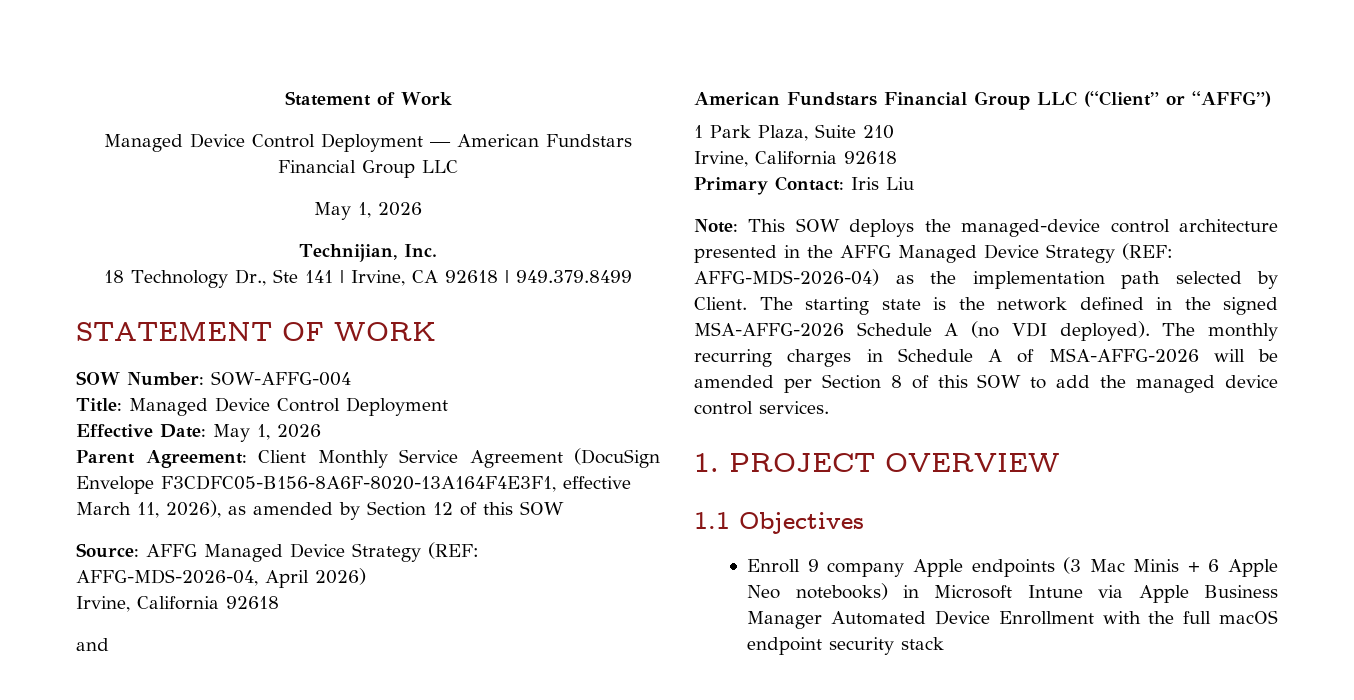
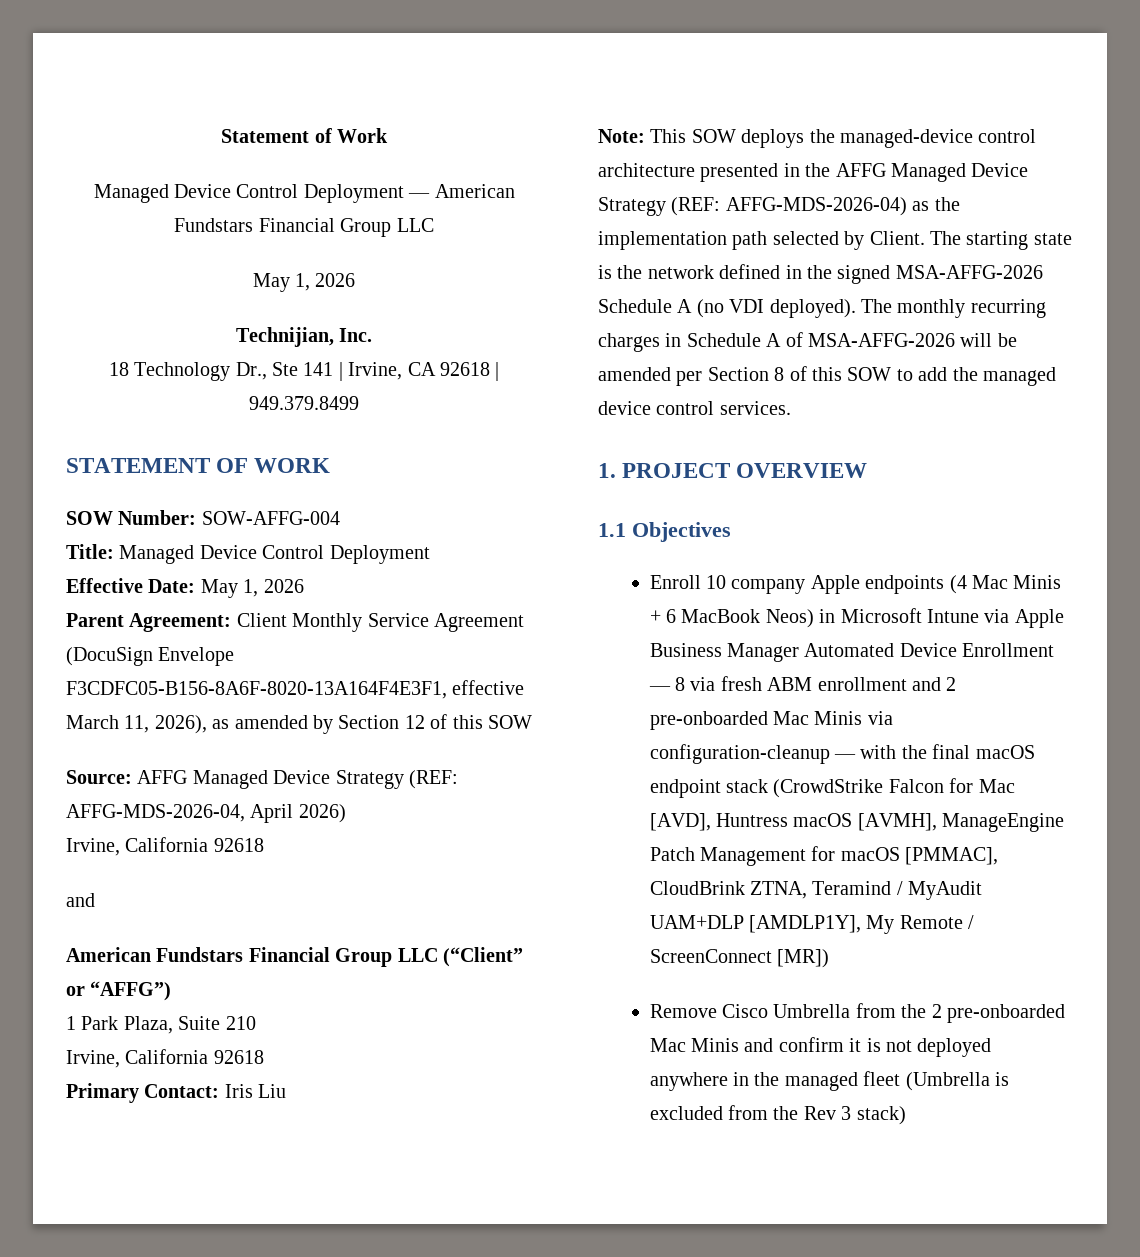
- Enroll 9 company Apple endpoints (3 Mac Minis + 6 Apple Neo notebooks) in Microsoft Intune via Apple Business Manager Automated Device Enrollment with the full macOS endpoint security stack
+ Enroll 10 company Apple endpoints (4 Mac Minis + 6 MacBook Neos) in Microsoft Intune via Apple Business Manager Automated Device Enrollment — 8 via fresh ABM enrollment and 2 pre-onboarded Mac Minis via configuration-cleanup — with the final macOS endpoint stack (CrowdStrike Falcon for Mac [AVD], Huntress macOS [AVMH], ManageEngine Patch Management for macOS [PMMAC], CloudBrink ZTNA, Teramind / MyAudit UAM+DLP [AMDLP1Y], My Remote / ScreenConnect [MR])
+ Remove Cisco Umbrella from the 2 pre-onboarded Mac Minis and confirm it is not deployed anywhere in the managed fleet (Umbrella is excluded from the Rev 3 stack)

